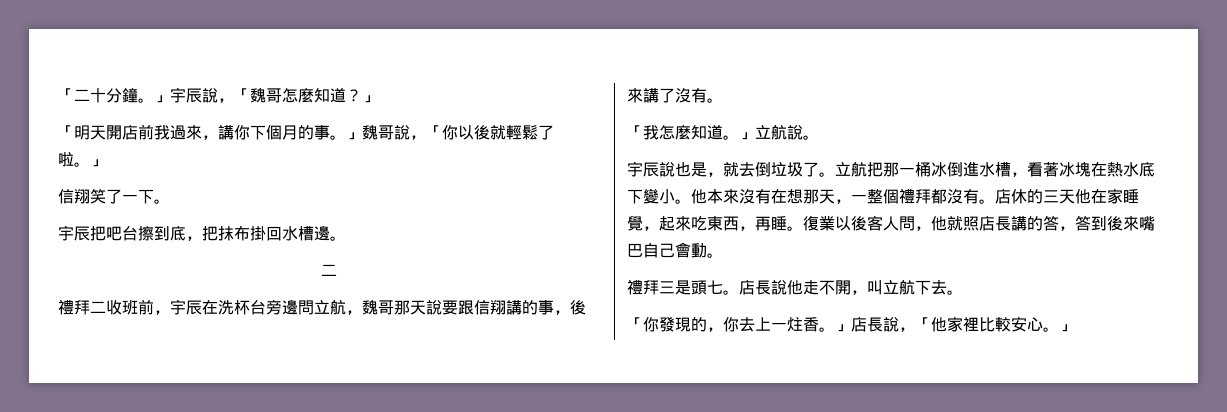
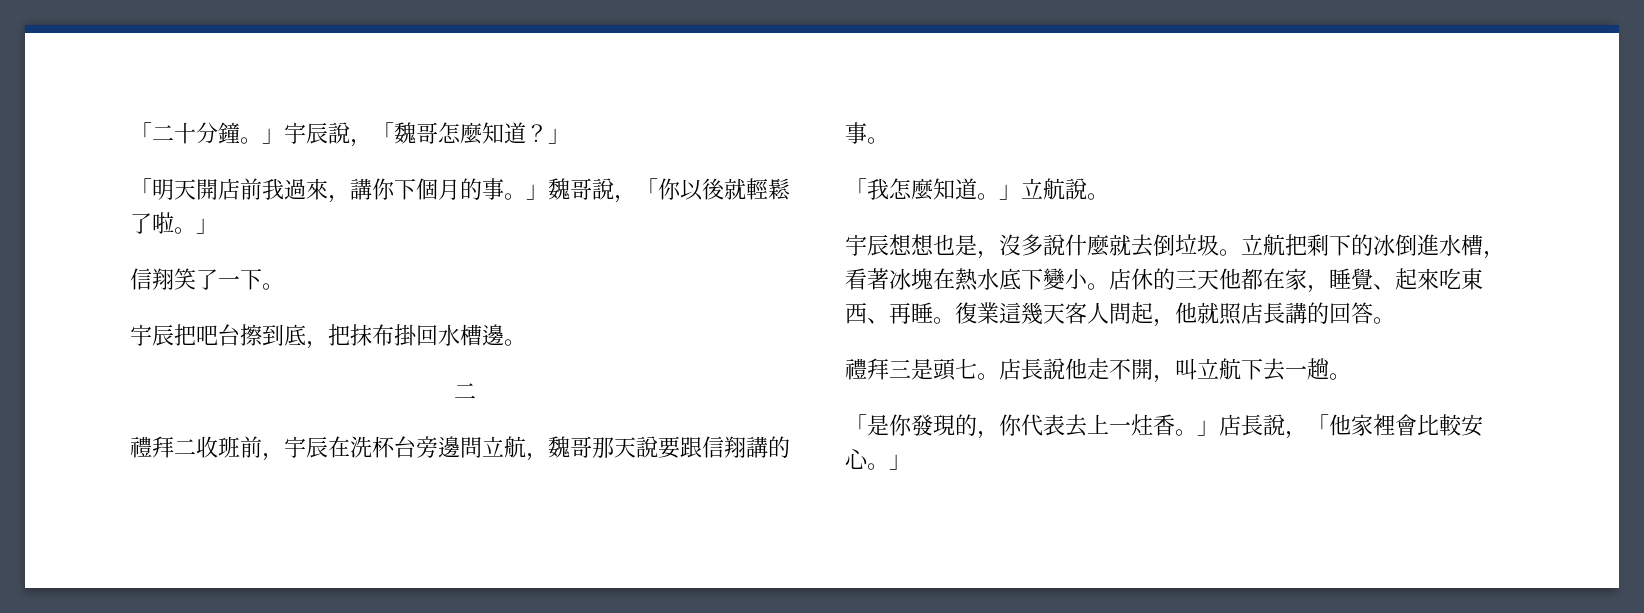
- 禮拜二收班前，宇辰在洗杯台旁邊問立航，魏哥那天說要跟信翔講的事，後來講了沒有。
+ 禮拜二收班前，宇辰在洗杯台旁邊問立航，魏哥那天說要跟信翔講的事。
- 宇辰說也是，就去倒垃圾了。
+ 宇辰想想也是，沒多說什麼就去倒垃圾。
- 立航把那一桶冰倒進水槽，看著冰塊在熱水底下變小。
+ 立航把剩下的冰倒進水槽，看著冰塊在熱水底下變小。
- 他本來沒有在想那天，一整個禮拜都沒有。店休的三天他在家睡覺，起來吃東西，再睡。
+ 店休的三天他都在家，睡覺、起來吃東西、再睡。
- 復業以後客人問，他就照店長講的答，答到後來嘴巴自己會動。
+ 復業這幾天客人問起，他就照店長講的回答。
- 店長說他走不開，叫立航下去。
- 「你發現的，你去上一炷香。」店長說，「他家裡比較安心。」
+ 店長說他走不開，叫立航下去一趟。
+ 「是你發現的，你代表去上一炷香。」店長說，「他家裡會比較安心。」

